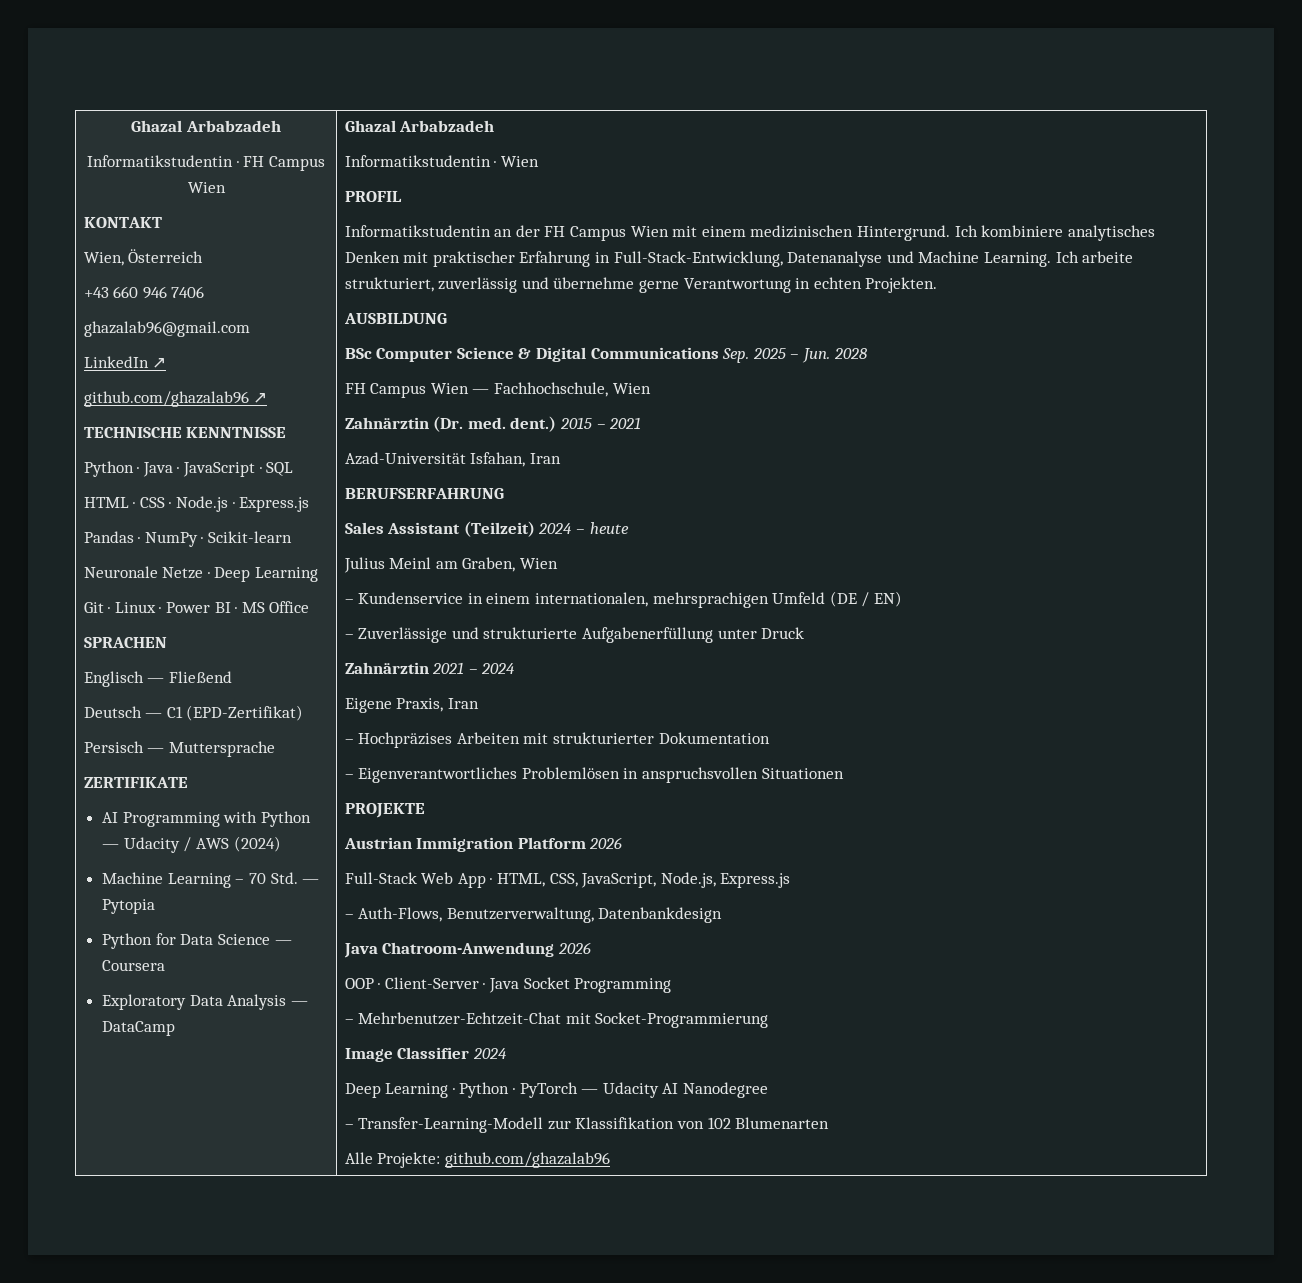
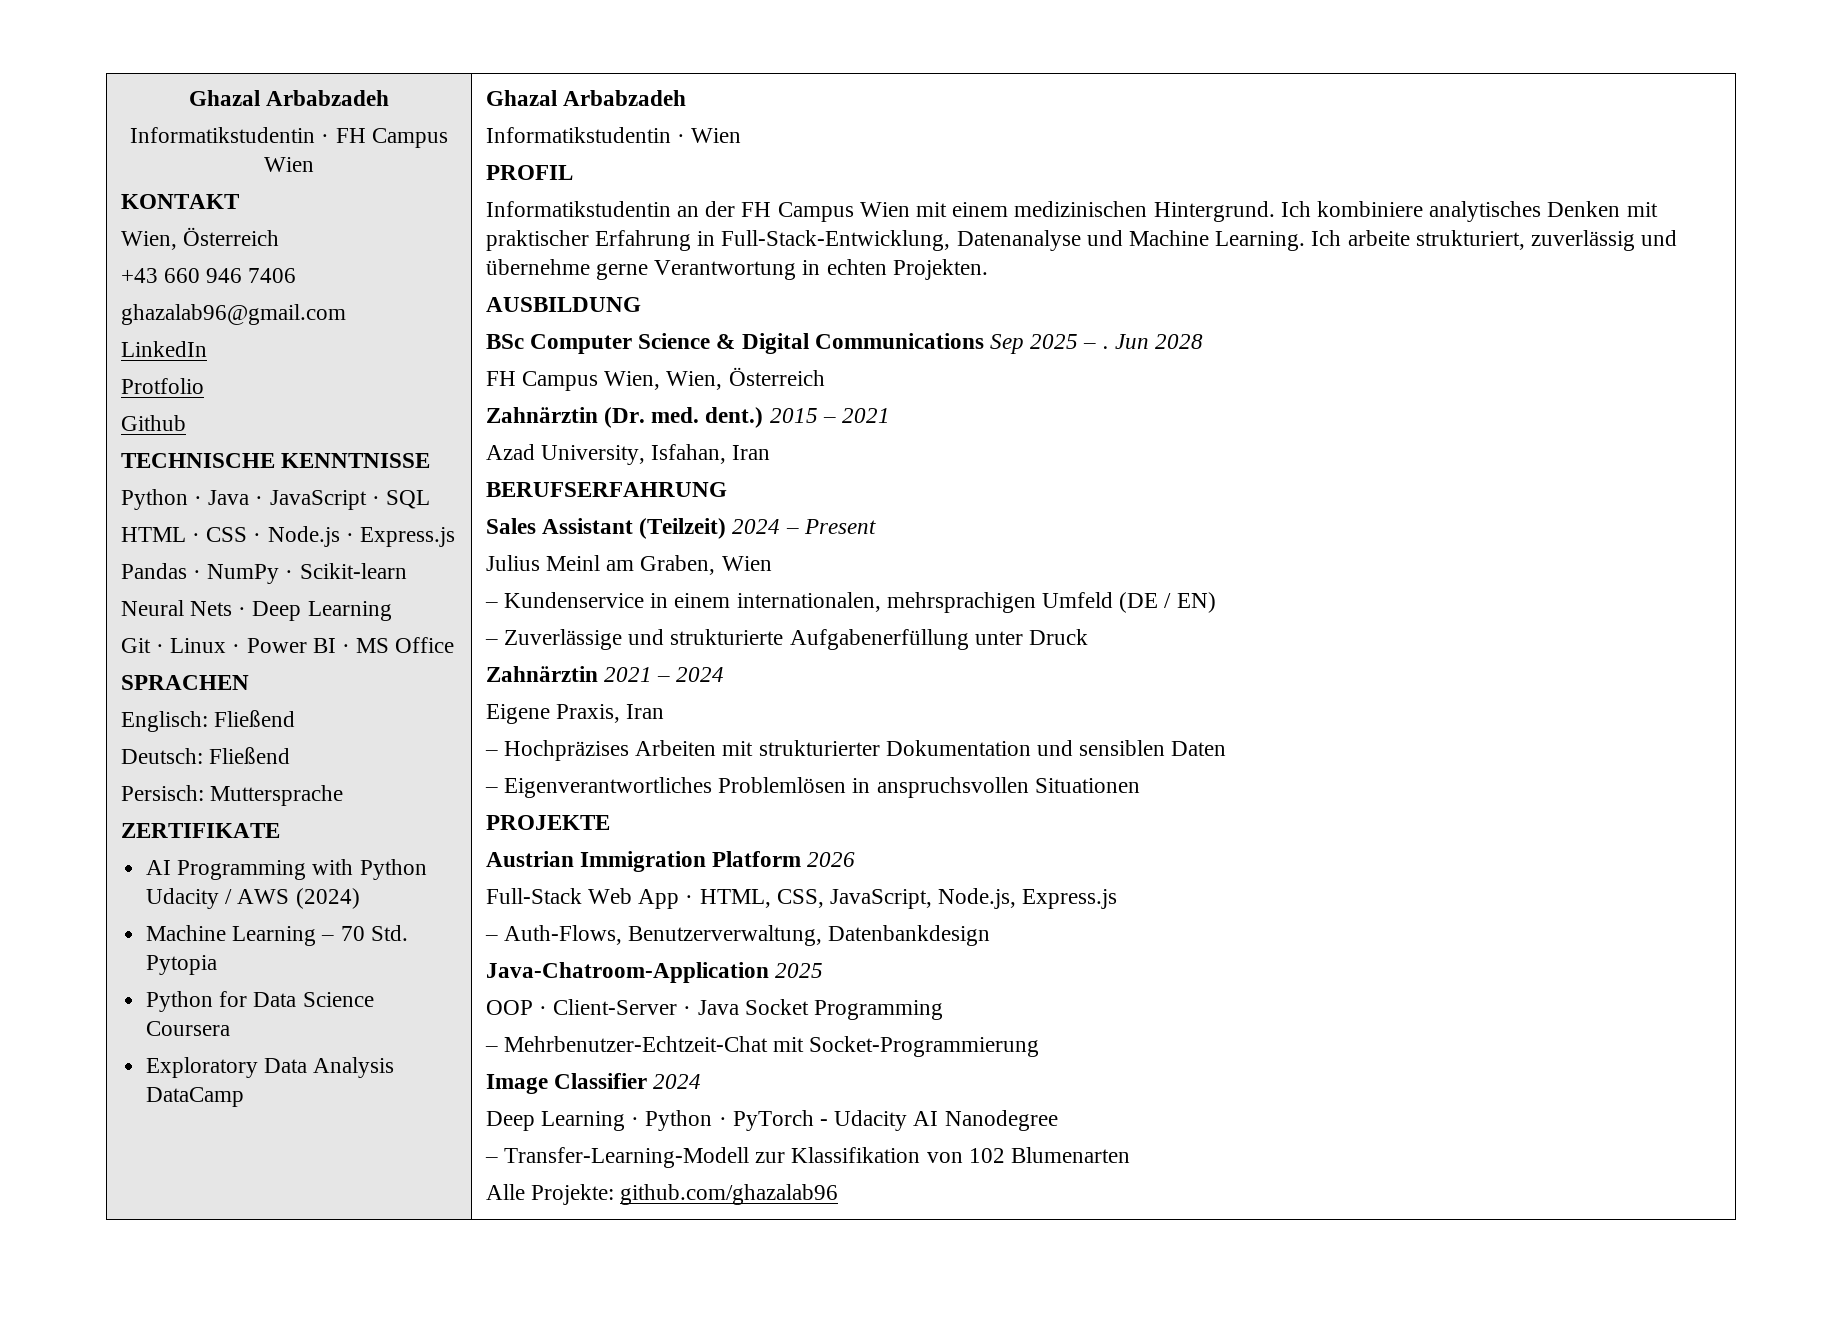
- LinkedIn ↗
- github.com/ghazalab96 ↗
+ LinkedIn
+ Protfolio
+ Github
- Neuronale Netze · Deep Learning
+ Neural Nets · Deep Learning
- Englisch — Fließend
- Deutsch — C1 (EPD-Zertifikat)
- Persisch — Muttersprache
+ Englisch: Fließend
+ Deutsch: Fließend
+ Persisch: Muttersprache
- AI Programming with Python — Udacity / AWS (2024)
+ AI Programming with Python Udacity / AWS (2024)
- Machine Learning – 70 Std. — Pytopia
+ Machine Learning – 70 Std. Pytopia
- Python for Data Science — Coursera
+ Python for Data Science Coursera
- Exploratory Data Analysis — DataCamp
+ Exploratory Data Analysis DataCamp
- BSc Computer Science & Digital Communications Sep. 2025 – Jun. 2028
+ BSc Computer Science & Digital Communications Sep 2025 – . Jun 2028
- FH Campus Wien — Fachhochschule, Wien
+ FH Campus Wien, Wien, Österreich
- Azad-Universität Isfahan, Iran
+ Azad University, Isfahan, Iran
- Sales Assistant (Teilzeit) 2024 – heute
+ Sales Assistant (Teilzeit) 2024 – Present
- – Hochpräzises Arbeiten mit strukturierter Dokumentation
+ – Hochpräzises Arbeiten mit strukturierter Dokumentation und sensiblen Daten
- Java Chatroom-Anwendung 2026
+ Java-Chatroom-Application 2025
- Deep Learning · Python · PyTorch — Udacity AI Nanodegree
+ Deep Learning · Python · PyTorch - Udacity AI Nanodegree

